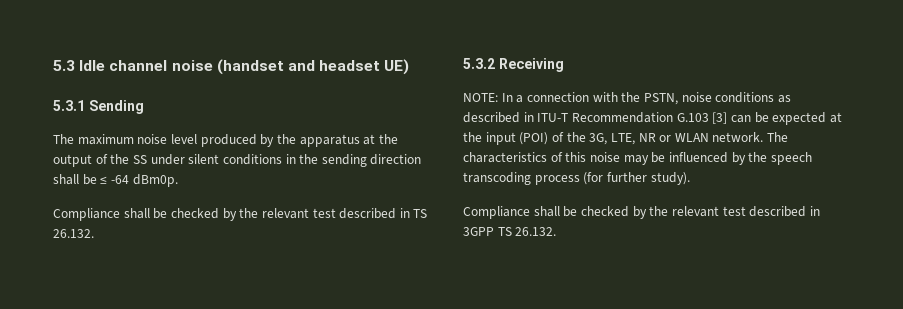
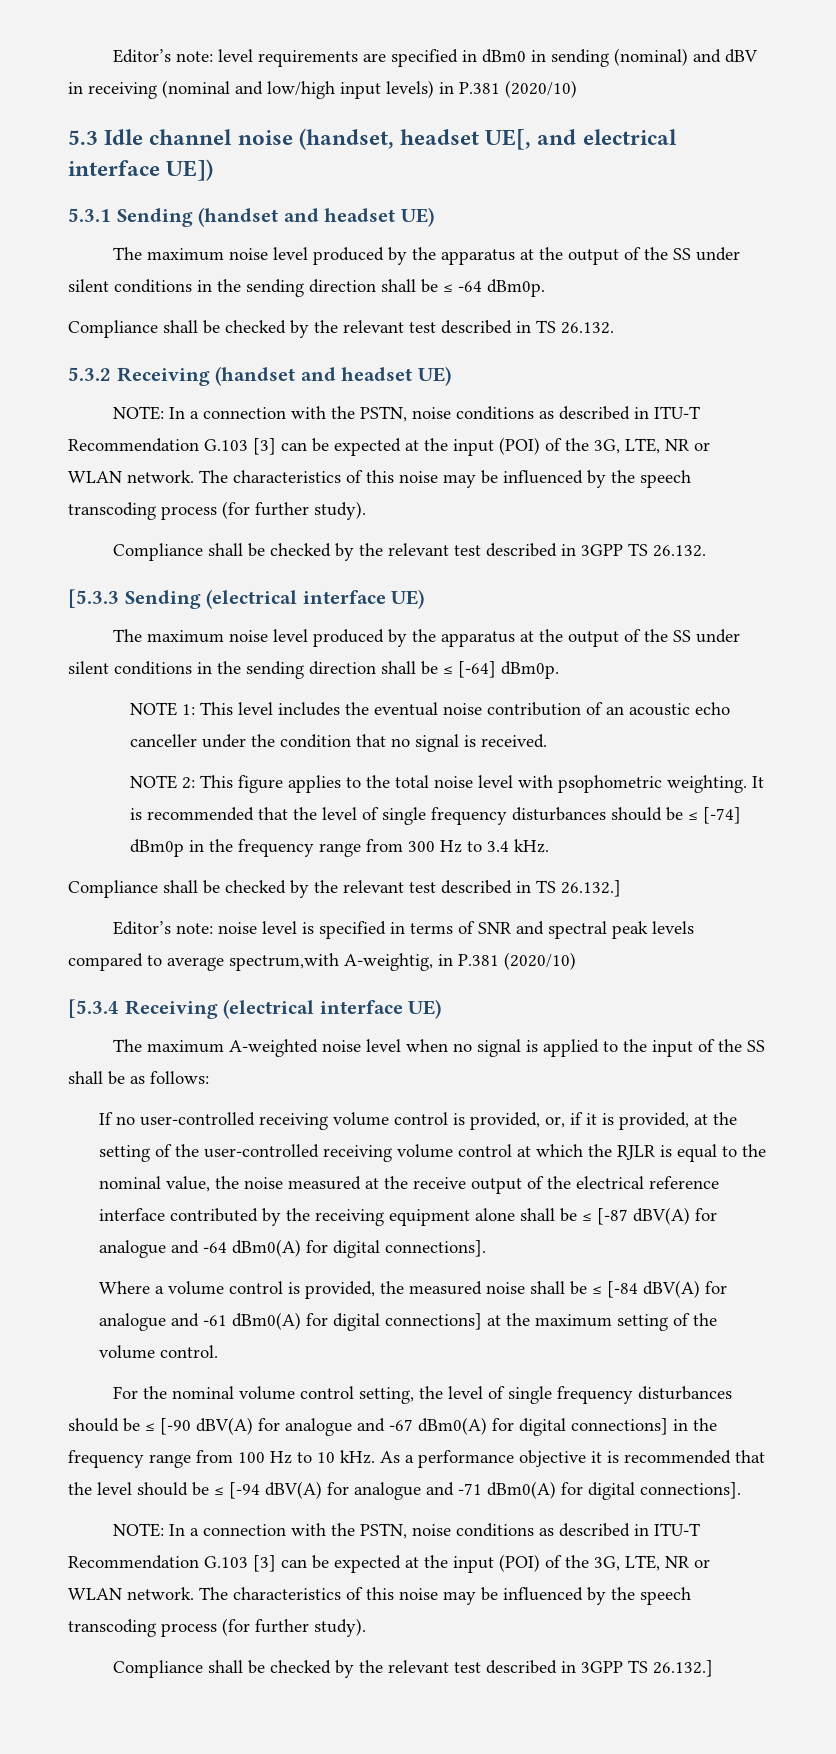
- 5.3 Idle channel noise (handset and headset UE)
- 5.3.1 Sending
+ Editor’s note: level requirements are specified in dBm0 in sending (nominal) and dBV in receiving (nominal and low/high input levels) in P.381 (2020/10)
+ 5.3 Idle channel noise (handset, headset UE[, and electrical interface UE])
+ 5.3.1 Sending (handset and headset UE)
- 5.3.2 Receiving
+ 5.3.2 Receiving (handset and headset UE)
+ [5.3.3 Sending (electrical interface UE)
+ The maximum noise level produced by the apparatus at the output of the SS under silent conditions in the sending direction shall be ≤ [-64] dBm0p.
+ NOTE 1: This level includes the eventual noise contribution of an acoustic echo canceller under the condition that no signal is received.
+ NOTE 2: This figure applies to the total noise level with psophometric weighting. It is recommended that the level of single frequency disturbances should be ≤ [-74] dBm0p in the frequency range from 300 Hz to 3.4 kHz.
+ Compliance shall be checked by the relevant test described in TS 26.132.]
+ Editor’s note: noise level is specified in terms of SNR and spectral peak levels compared to average spectrum,with A-weightig, in P.381 (2020/10)
+ [5.3.4 Receiving (electrical interface UE)
+ The maximum A-weighted noise level when no signal is applied to the input of the SS shall be as follows:
+ If no user-controlled receiving volume control is provided, or, if it is provided, at the setting of the user-controlled receiving volume control at which the RJLR is equal to the nominal value, the noise measured at the receive output of the electrical reference interface contributed by the receiving equipment alone shall be ≤ [-87 dBV(A) for analogue and -64 dBm0(A) for digital connections].
+ Where a volume control is provided, the measured noise shall be ≤ [-84 dBV(A) for analogue and -61 dBm0(A) for digital connections] at the maximum setting of the volume control.
+ For the nominal volume control setting, the level of single frequency disturbances should be ≤ [-90 dBV(A) for analogue and -67 dBm0(A) for digital connections] in the frequency range from 100 Hz to 10 kHz. As a performance objective it is recommended that the level should be ≤ [-94 dBV(A) for analogue and -71 dBm0(A) for digital connections].
+ NOTE: In a connection with the PSTN, noise conditions as described in ITU-T Recommendation G.103 [3] can be expected at the input (POI) of the 3G, LTE, NR or WLAN network. The characteristics of this noise may be influenced by the speech transcoding process (for further study).
+ Compliance shall be checked by the relevant test described in 3GPP TS 26.132.]

